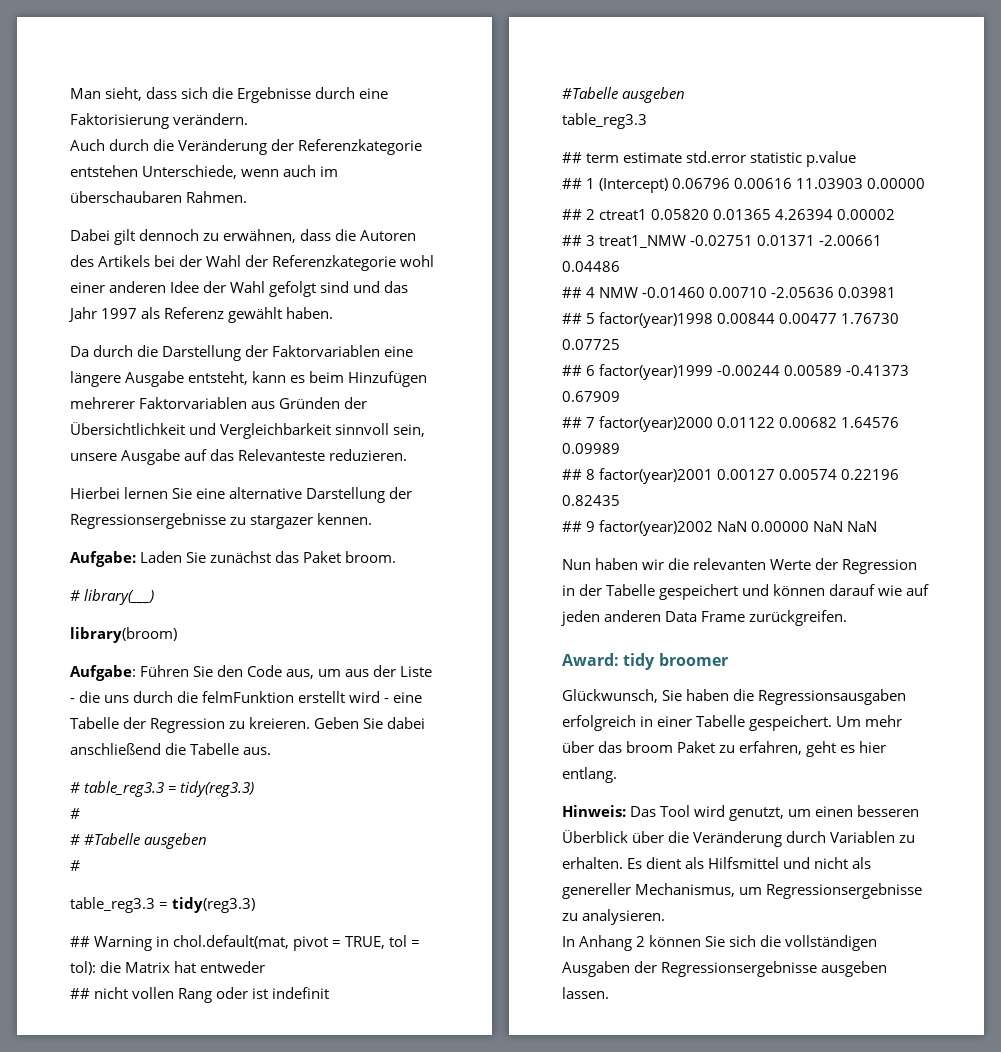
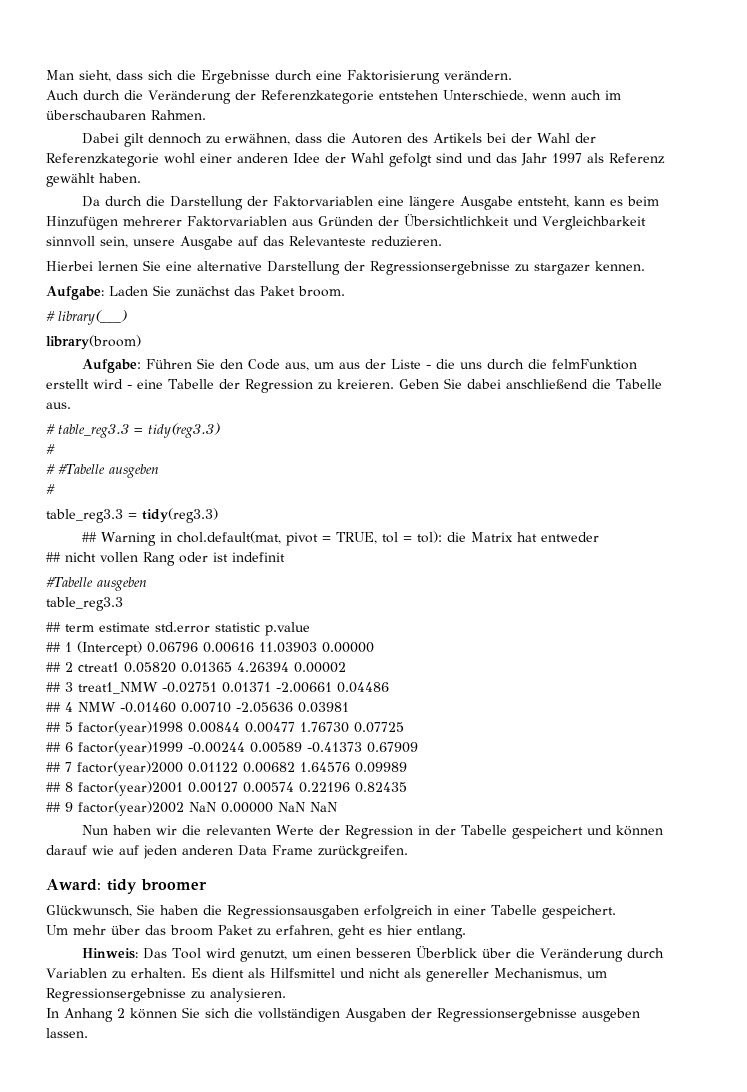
- Glückwunsch, Sie haben die Regressionsausgaben erfolgreich in einer Tabelle gespeichert. Um mehr über das broom Paket zu erfahren, geht es hier entlang.
+ Glückwunsch, Sie haben die Regressionsausgaben erfolgreich in einer Tabelle gespeichert.
+ Um mehr über das broom Paket zu erfahren, geht es hier entlang.

